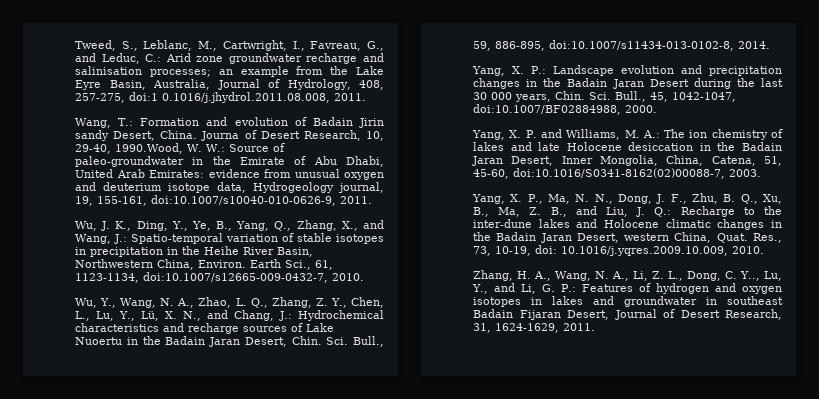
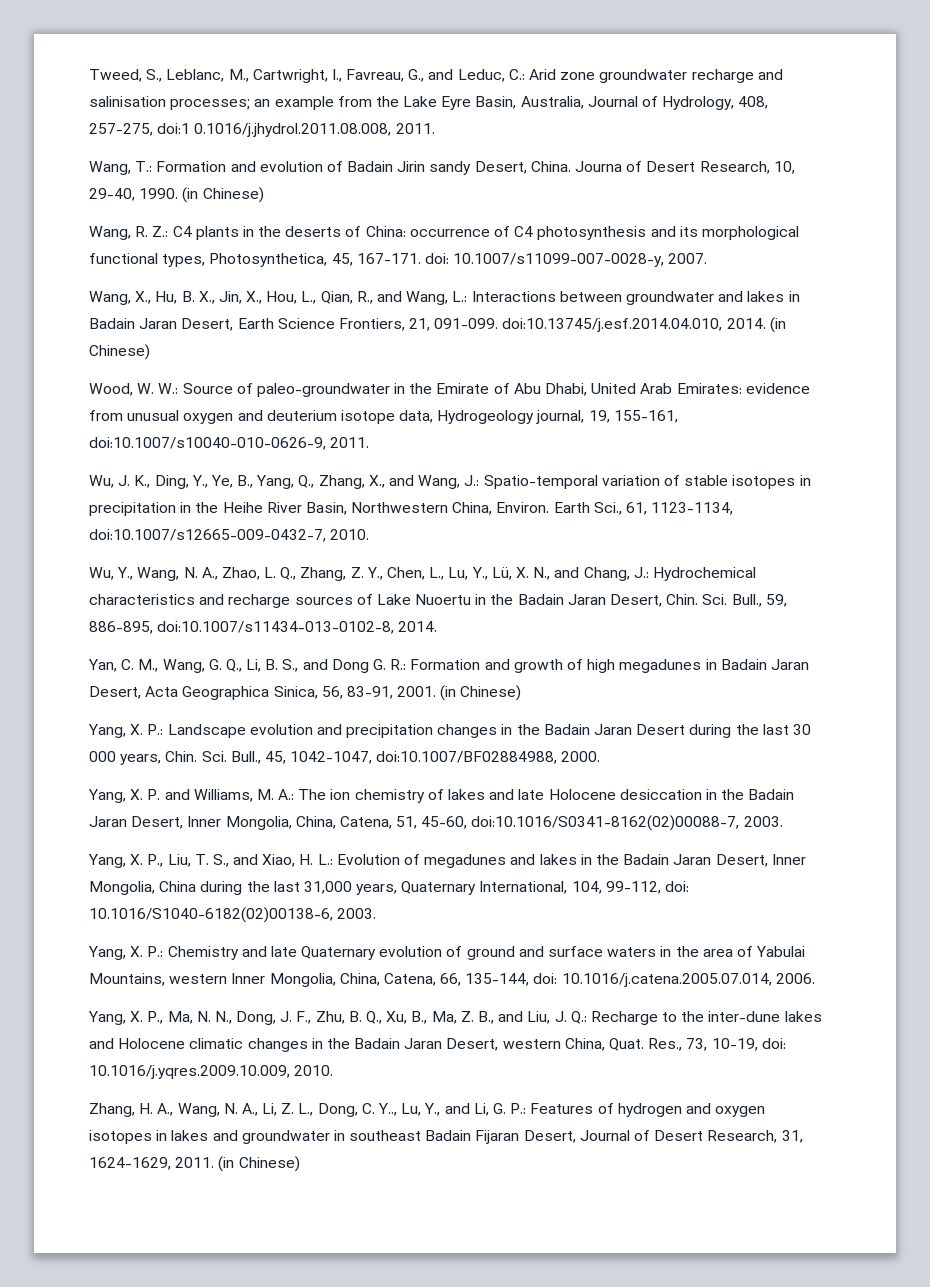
- Journa of Desert Research, 10, 29-40, 1990.Wood, W. W.: Source of paleo-groundwater in the Emirate of Abu Dhabi, United Arab Emirates: evidence from unusual oxygen and deuterium isotope data, Hydrogeology journal, 19, 155-161, doi:10.1007/s10040-010-0626-9, 2011.
+ Journa of Desert Research, 10, 29-40, 1990. (in Chinese)
+ Wang, R. Z.: C4 plants in the deserts of China: occurrence of C4 photosynthesis and its morphological functional types, Photosynthetica, 45, 167-171. doi: 10.1007/s11099-007-0028-y, 2007.
+ Wang, X., Hu, B. X., Jin, X., Hou, L., Qian, R., and Wang, L.: Interactions between groundwater and lakes in Badain Jaran Desert, Earth Science Frontiers, 21, 091-099. doi:10.13745/j.esf.2014.04.010, 2014. (in Chinese)
+ Wood, W. W.: Source of paleo-groundwater in the Emirate of Abu Dhabi, United Arab Emirates: evidence from unusual oxygen and deuterium isotope data, Hydrogeology journal, 19, 155-161, doi:10.1007/s10040-010-0626-9, 2011.
+ Yan, C. M., Wang, G. Q., Li, B. S., and Dong G. R.: Formation and growth of high megadunes in Badain Jaran Desert, Acta Geographica Sinica, 56, 83-91, 2001. (in Chinese)
+ Yang, X. P., Liu, T. S., and Xiao, H. L.: Evolution of megadunes and lakes in the Badain Jaran Desert, Inner Mongolia, China during the last 31,000 years, Quaternary International, 104, 99-112, doi: 10.1016/S1040-6182(02)00138-6, 2003.
+ Yang, X. P.: Chemistry and late Quaternary evolution of ground and surface waters in the area of Yabulai Mountains, western Inner Mongolia, China, Catena, 66, 135-144, doi: 10.1016/j.catena.2005.07.014, 2006.
- Zhang, H. A., Wang, N. A., Li, Z. L., Dong, C. Y.., Lu, Y., and Li, G. P.: Features of hydrogen and oxygen isotopes in lakes and groundwater in southeast Badain Fijaran Desert, Journal of Desert Research, 31, 1624-1629, 2011.
+ Zhang, H. A., Wang, N. A., Li, Z. L., Dong, C. Y.., Lu, Y., and Li, G. P.: Features of hydrogen and oxygen isotopes in lakes and groundwater in southeast Badain Fijaran Desert, Journal of Desert Research, 31, 1624-1629, 2011. (in Chinese)

